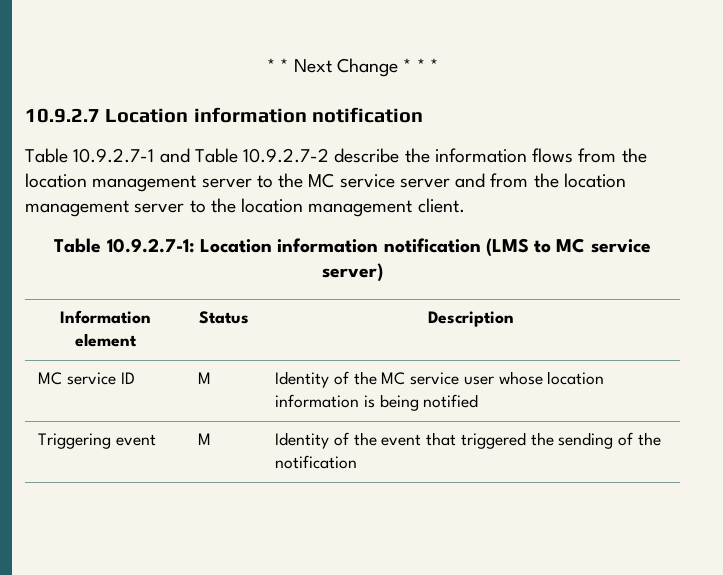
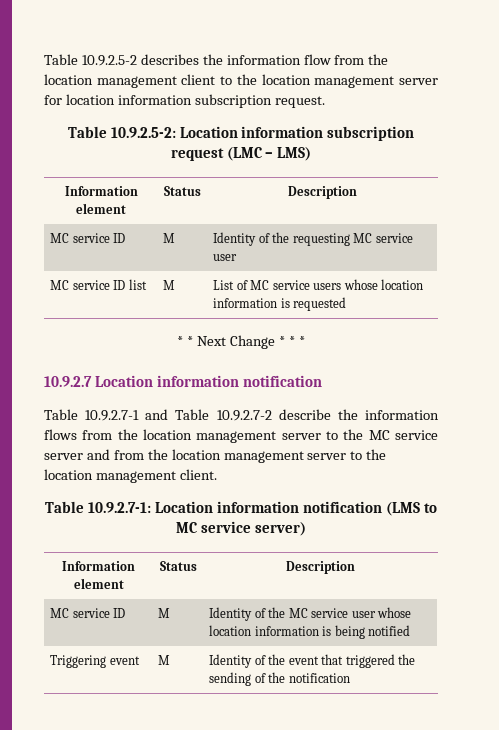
+ Table 10.9.2.5-2 describes the information flow from the location management client to the location management server for location information subscription request.
+ Table 10.9.2.5-2: Location information subscription request (LMC – LMS)
+ Information element | Status | Description
+ MC service ID | M | Identity of the requesting MC service user
+ MC service ID list | M | List of MC service users whose location information is requested

